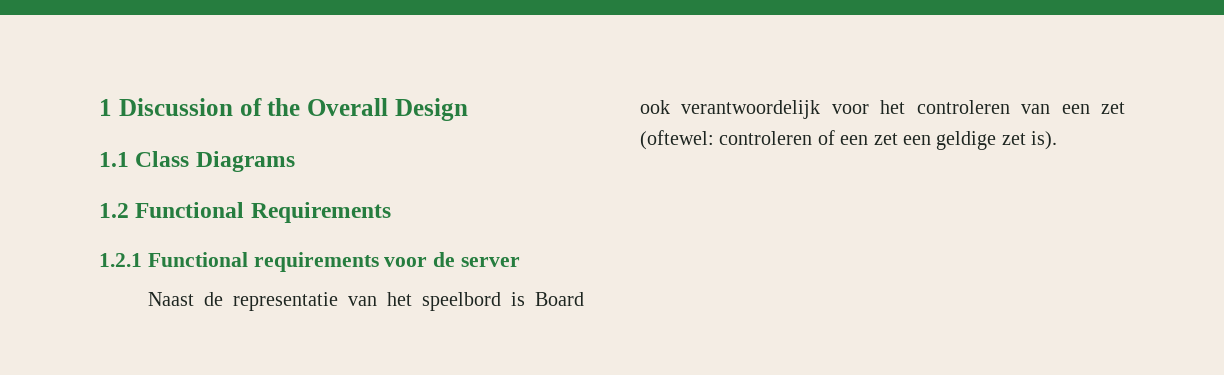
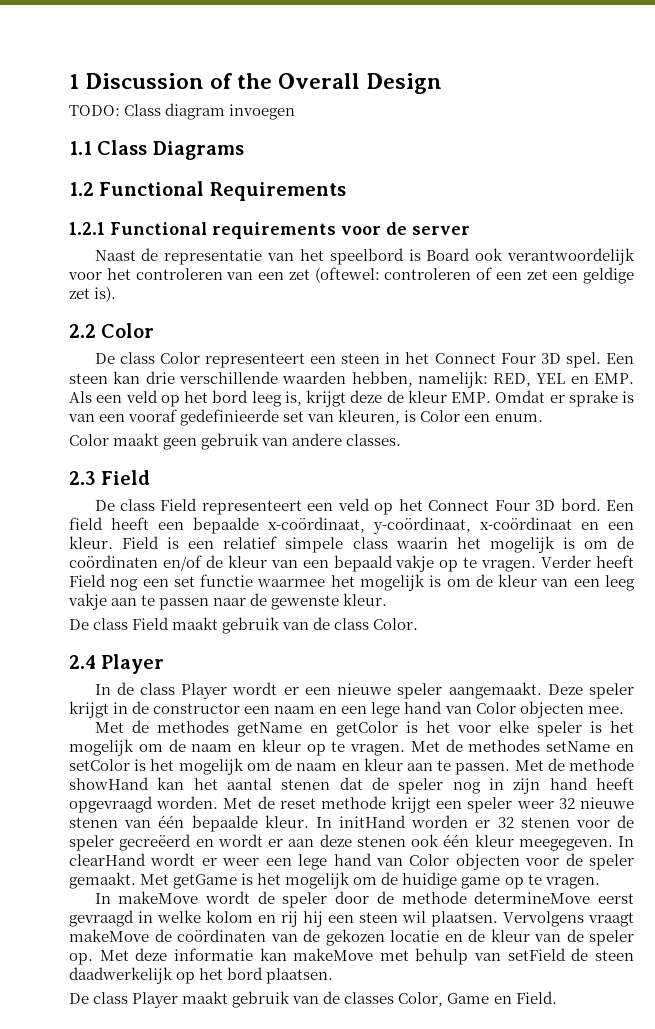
+ TODO: Class diagram invoegen
+ 2.2 Color
+ De class Color representeert een steen in het Connect Four 3D spel. Een steen kan drie verschillende waarden hebben, namelijk: RED, YEL en EMP. Als een veld op het bord leeg is, krijgt deze de kleur EMP. Omdat er sprake is van een vooraf gedefinieerde set van kleuren, is Color een enum.
+ Color maakt geen gebruik van andere classes.
+ 2.3 Field
+ De class Field representeert een veld op het Connect Four 3D bord. Een field heeft een bepaalde x-coördinaat, y-coördinaat, x-coördinaat en een kleur. Field is een relatief simpele class waarin het mogelijk is om de coördinaten en/of de kleur van een bepaald vakje op te vragen. Verder heeft Field nog een set functie waarmee het mogelijk is om de kleur van een leeg vakje aan te passen naar de gewenste kleur.
+ De class Field maakt gebruik van de class Color.
+ 2.4 Player
+ In de class Player wordt er een nieuwe speler aangemaakt. Deze speler krijgt in de constructor een naam en een lege hand van Color objecten mee.
+ Met de methodes getName en getColor is het voor elke speler is het mogelijk om de naam en kleur op te vragen. Met de methodes setName en setColor is het mogelijk om de naam en kleur aan te passen. Met de methode showHand kan het aantal stenen dat de speler nog in zijn hand heeft opgevraagd worden. Met de reset methode krijgt een speler weer 32 nieuwe stenen van één bepaalde kleur. In initHand worden er 32 stenen voor de speler gecreëerd en wordt er aan deze stenen ook één kleur meegegeven. In clearHand wordt er weer een lege hand van Color objecten voor de speler gemaakt. Met getGame is het mogelijk om de huidige game op te vragen.
+ In makeMove wordt de speler door de methode determineMove eerst gevraagd in welke kolom en rij hij een steen wil plaatsen. Vervolgens vraagt makeMove de coördinaten van de gekozen locatie en de kleur van de speler op. Met deze informatie kan makeMove met behulp van setField de steen daadwerkelijk op het bord plaatsen.
+ De class Player maakt gebruik van de classes Color, Game en Field.

